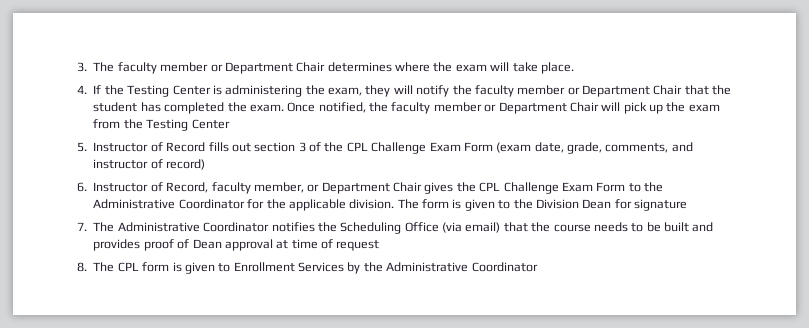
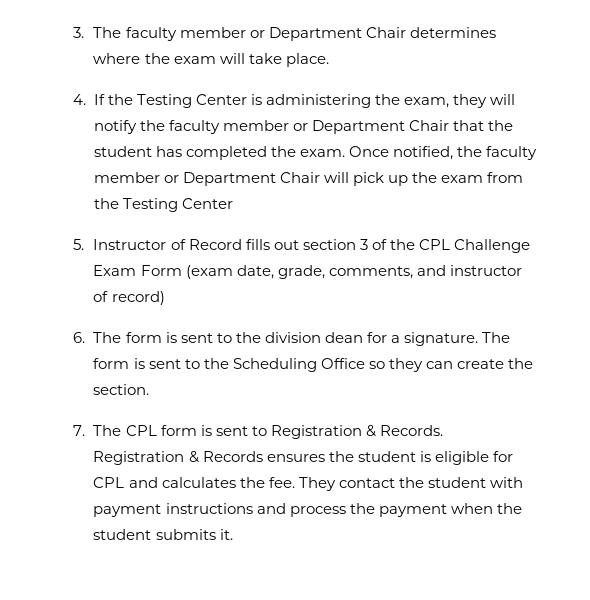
- 6. Instructor of Record, faculty member, or Department Chair gives the CPL Challenge Exam Form to the Administrative Coordinator for the applicable division. The form is given to the Division Dean for signature
- 7. The Administrative Coordinator notifies the Scheduling Office (via email) that the course needs to be built and provides proof of Dean approval at time of request
- 8. The CPL form is given to Enrollment Services by the Administrative Coordinator
+ 6. The form is sent to the division dean for a signature. The form is sent to the Scheduling Office so they can create the section.
+ 7. The CPL form is sent to Registration & Records. Registration & Records ensures the student is eligible for CPL and calculates the fee. They contact the student with payment instructions and process the payment when the student submits it.

